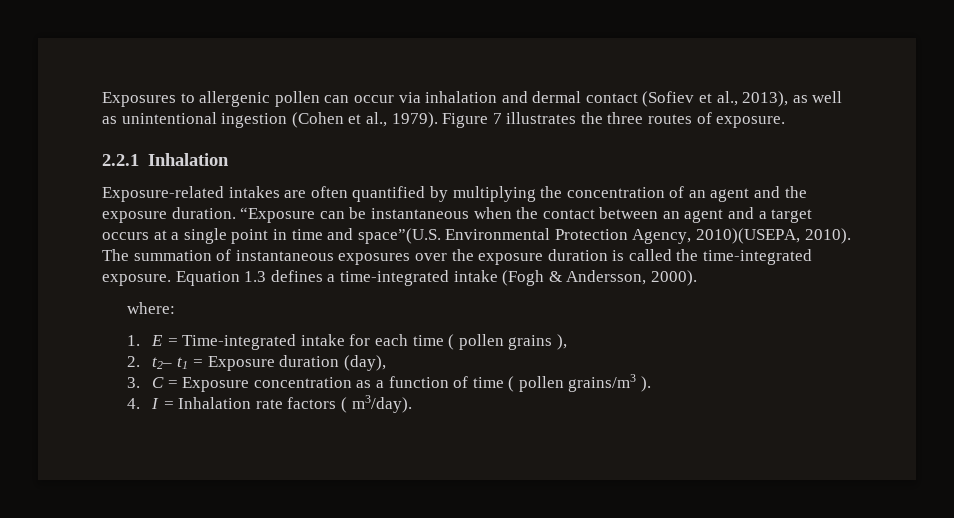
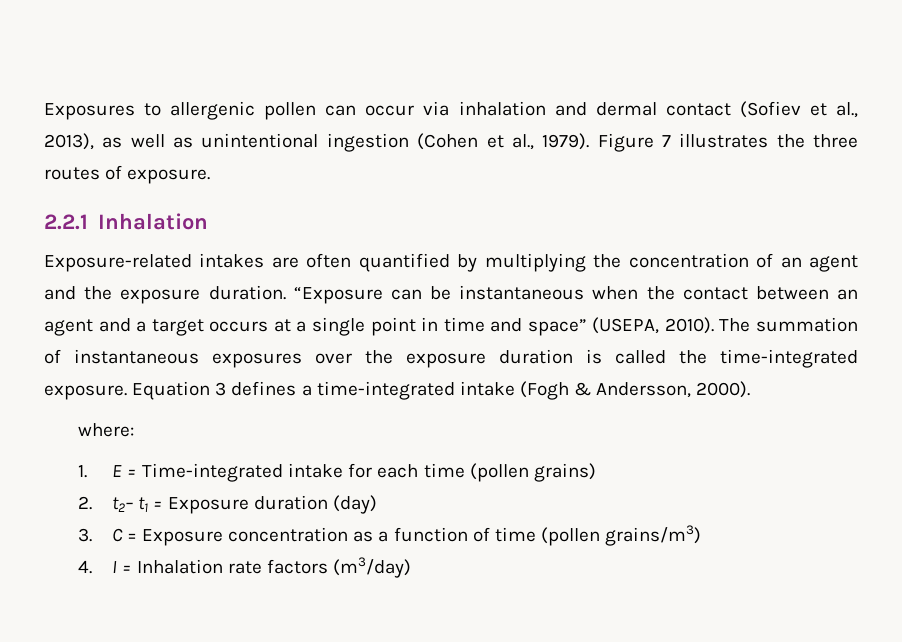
- “Exposure can be instantaneous when the contact between an agent and a target occurs at a single point in time and space”(U.S. Environmental Protection Agency, 2010)(USEPA, 2010).
+ “Exposure can be instantaneous when the contact between an agent and a target occurs at a single point in time and space” (USEPA, 2010).
- Equation 1.3 defines a time-integrated intake (Fogh & Andersson, 2000).
+ Equation 3 defines a time-integrated intake (Fogh & Andersson, 2000).
- 1. E = Time-integrated intake for each time ( pollen grains ),
+ 1. E = Time-integrated intake for each time (pollen grains)
- 2. t2– t1 = Exposure duration (day),
+ 2. t2– t1 = Exposure duration (day)
- 3. C = Exposure concentration as a function of time ( pollen grains/m3 ).
+ 3. C = Exposure concentration as a function of time (pollen grains/m3)
- 4. I = Inhalation rate factors ( m3/day).
+ 4. I = Inhalation rate factors (m3/day)

